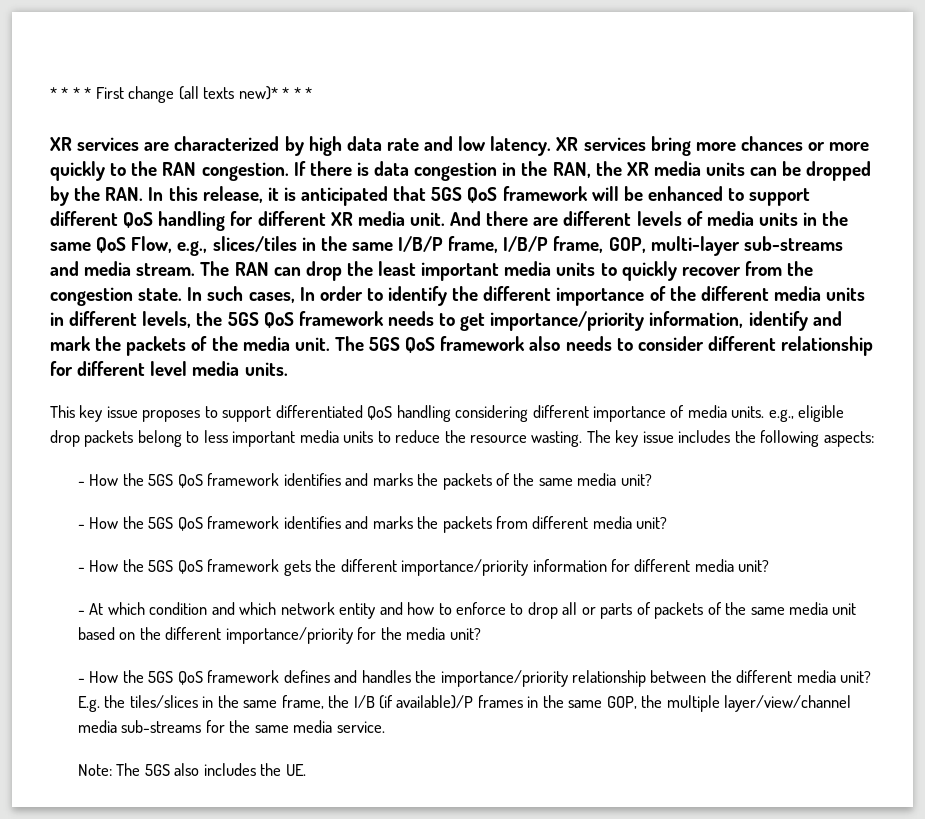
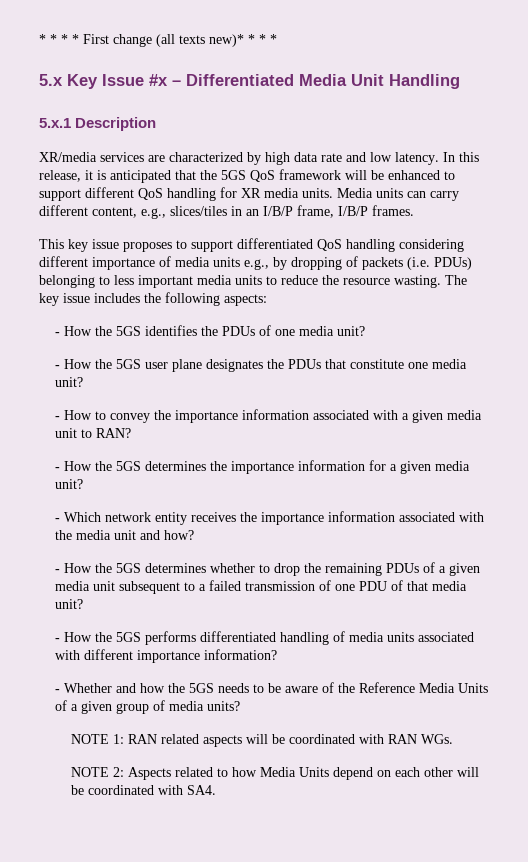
- XR services are characterized by high data rate and low latency.
+ 5.x Key Issue #x – Differentiated Media Unit Handling
+ 5.x.1 Description
+ XR/media services are characterized by high data rate and low latency.
- XR services bring more chances or more quickly to the RAN congestion. If there is data congestion in the RAN, the XR media units can be dropped by the RAN. In this release, it is anticipated that 5GS QoS framework will be enhanced to support different QoS handling for different XR media unit. And there are different levels of media units in the same QoS Flow, e.g., slices/tiles in the same I/B/P frame, I/B/P frame, GOP, multi-layer sub-streams and media stream. The RAN can drop the least important media units to quickly recover from the congestion state. In such cases, In order to identify the different importance of the different media units in different levels, the 5GS QoS framework needs to get importance/priority information, identify and mark the packets of the media unit. The 5GS QoS framework also needs to consider different relationship for different level media units.
+ In this release, it is anticipated that the 5GS QoS framework will be enhanced to support different QoS handling for XR media units. Media units can carry different content, e.g., slices/tiles in an I/B/P frame, I/B/P frames.
- This key issue proposes to support differentiated QoS handling considering different importance of media units. e.g., eligible drop packets belong to less important media units to reduce the resource wasting.
+ This key issue proposes to support differentiated QoS handling considering different importance of media units e.g., by dropping of packets (i.e. PDUs) belonging to less important media units to reduce the resource wasting.
- - How the 5GS QoS framework identifies and marks the packets of the same media unit?
- - How the 5GS QoS framework identifies and marks the packets from different media unit?
- - How the 5GS QoS framework gets the different importance/priority information for different media unit?
- - At which condition and which network entity and how to enforce to drop all or parts of packets of the same media unit based on the different importance/priority for the media unit?
- - How the 5GS QoS framework defines and handles the importance/priority relationship between the different media unit? E.g. the tiles/slices in the same frame, the I/B (if available)/P frames in the same GOP, the multiple layer/view/channel media sub-streams for the same media service.
- Note: The 5GS also includes the UE.
+ - How the 5GS identifies the PDUs of one media unit?
+ - How the 5GS user plane designates the PDUs that constitute one media unit?
+ - How to convey the importance information associated with a given media unit to RAN?
+ - How the 5GS determines the importance information for a given media unit?
+ - Which network entity receives the importance information associated with the media unit and how?
+ - How the 5GS determines whether to drop the remaining PDUs of a given media unit subsequent to a failed transmission of one PDU of that media unit?
+ - How the 5GS performs differentiated handling of media units associated with different importance information?
+ - Whether and how the 5GS needs to be aware of the Reference Media Units of a given group of media units?
+ NOTE 1: RAN related aspects will be coordinated with RAN WGs.
+ NOTE 2: Aspects related to how Media Units depend on each other will be coordinated with SA4.

